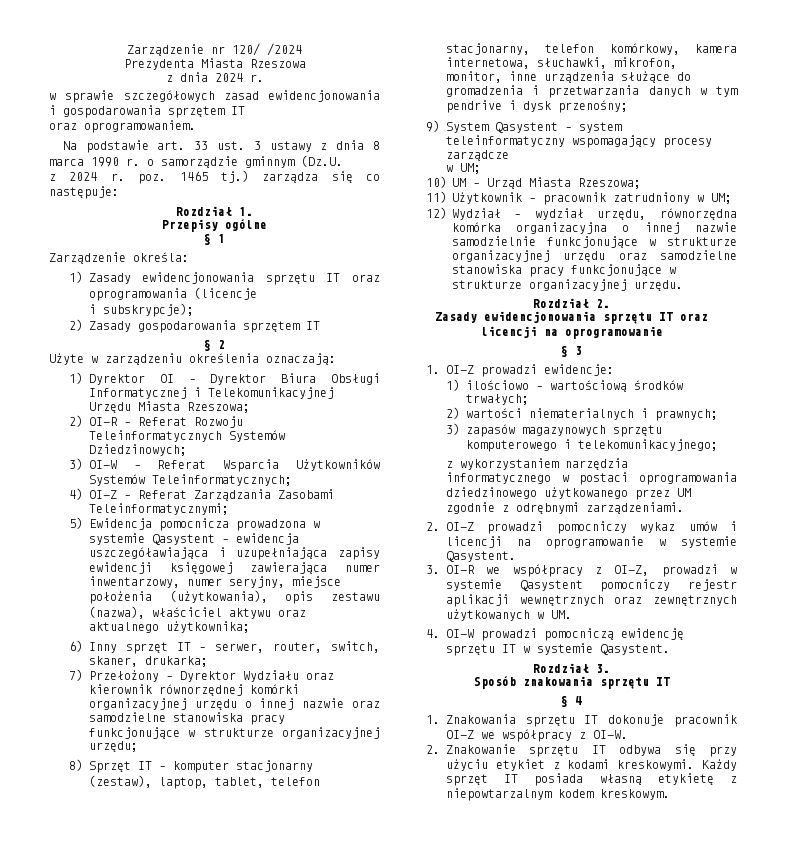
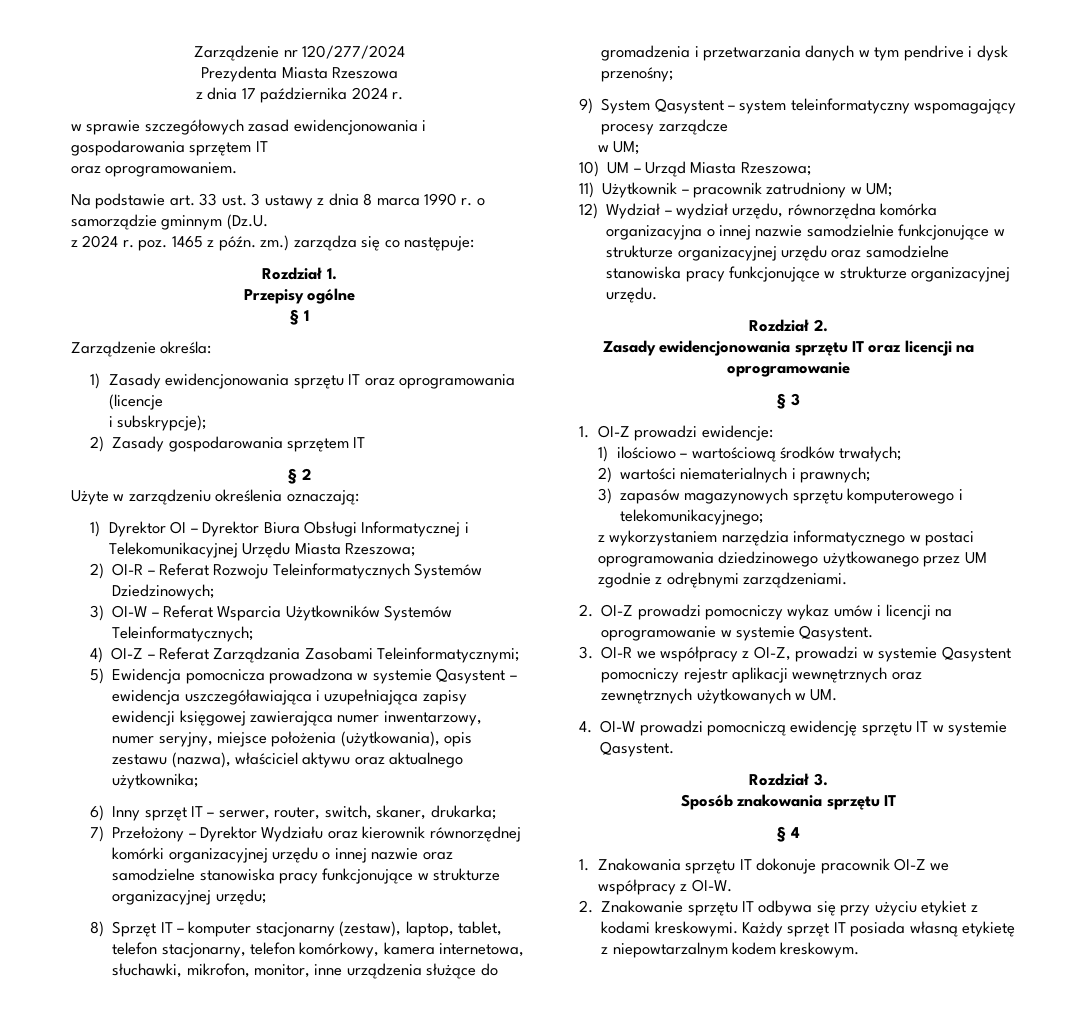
- Zarządzenie nr 120/ /2024
+ Zarządzenie nr 120/277/2024
- z dnia 2024 r.
+ z dnia 17 października 2024 r.
- z 2024 r. poz. 1465 tj.) zarządza się co następuje:
+ z 2024 r. poz. 1465 z późn. zm.) zarządza się co następuje:

